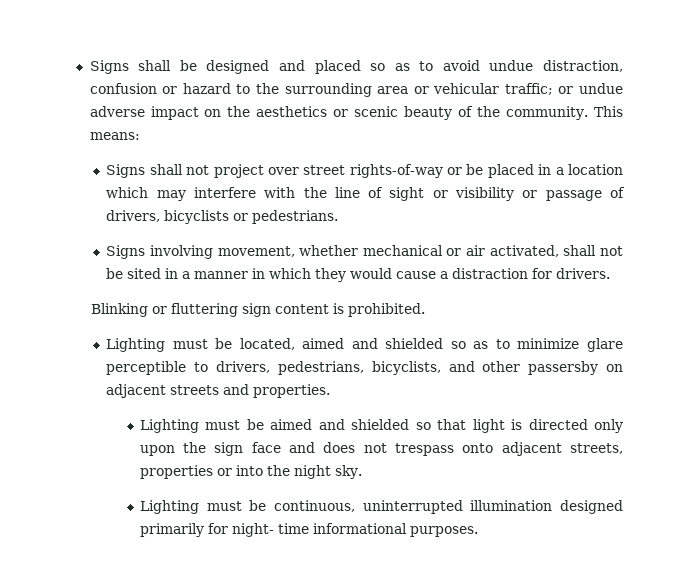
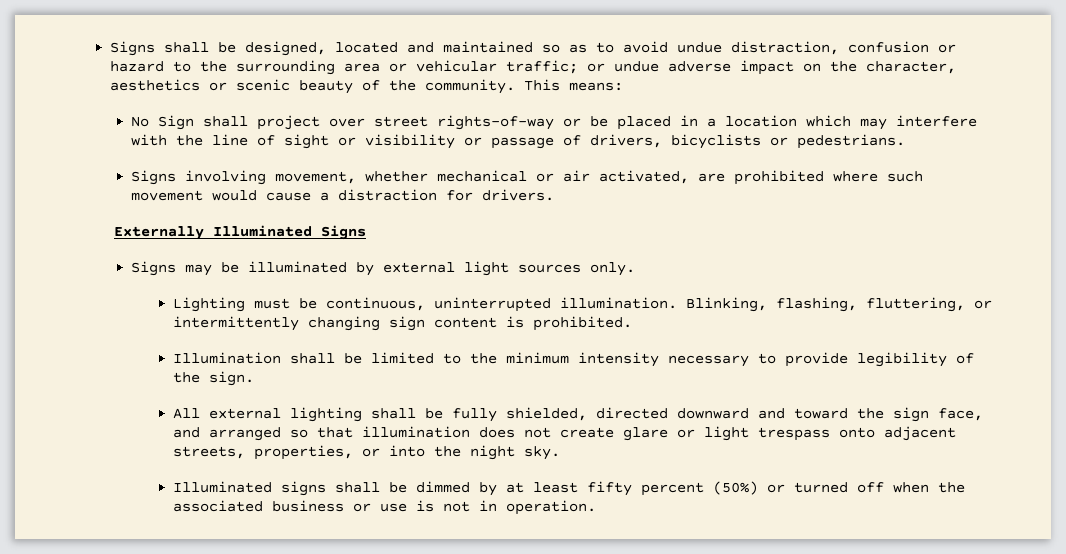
- Signs shall be designed and placed so as to avoid undue distraction, confusion or hazard to the surrounding area or vehicular traffic; or undue adverse impact on the aesthetics or scenic beauty of the community.
+ Signs shall be designed, located and maintained so as to avoid undue distraction, confusion or hazard to the surrounding area or vehicular traffic; or undue adverse impact on the character, aesthetics or scenic beauty of the community.
- Signs shall not project over street rights-of-way or be placed in a location which may interfere with the line of sight or visibility or passage of drivers, bicyclists or pedestrians.
+ No Sign shall project over street rights-of-way or be placed in a location which may interfere with the line of sight or visibility or passage of drivers, bicyclists or pedestrians.
- Signs involving movement, whether mechanical or air activated, shall not be sited in a manner in which they would cause a distraction for drivers.
+ Signs involving movement, whether mechanical or air activated, are prohibited where such movement would cause a distraction for drivers.
- Blinking or fluttering sign content is prohibited.
- Lighting must be located, aimed and shielded so as to minimize glare perceptible to drivers, pedestrians, bicyclists, and other passersby on adjacent streets and properties.
- Lighting must be aimed and shielded so that light is directed only upon the sign face and does not trespass onto adjacent streets, properties or into the night sky.
+ Externally Illuminated Signs
+ Signs may be illuminated by external light sources only.
+ Lighting must be continuous, uninterrupted illumination. Blinking, flashing, fluttering, or intermittently changing sign content is prohibited.
+ Illumination shall be limited to the minimum intensity necessary to provide legibility of the sign.
+ All external lighting shall be fully shielded, directed downward and toward the sign face, and arranged so that illumination does not create glare or light trespass onto adjacent streets, properties, or into the night sky.
- Lighting must be continuous, uninterrupted illumination designed primarily for night- time informational purposes.
+ Illuminated signs shall be dimmed by at least fifty percent (50%) or turned off when the associated business or use is not in operation.

